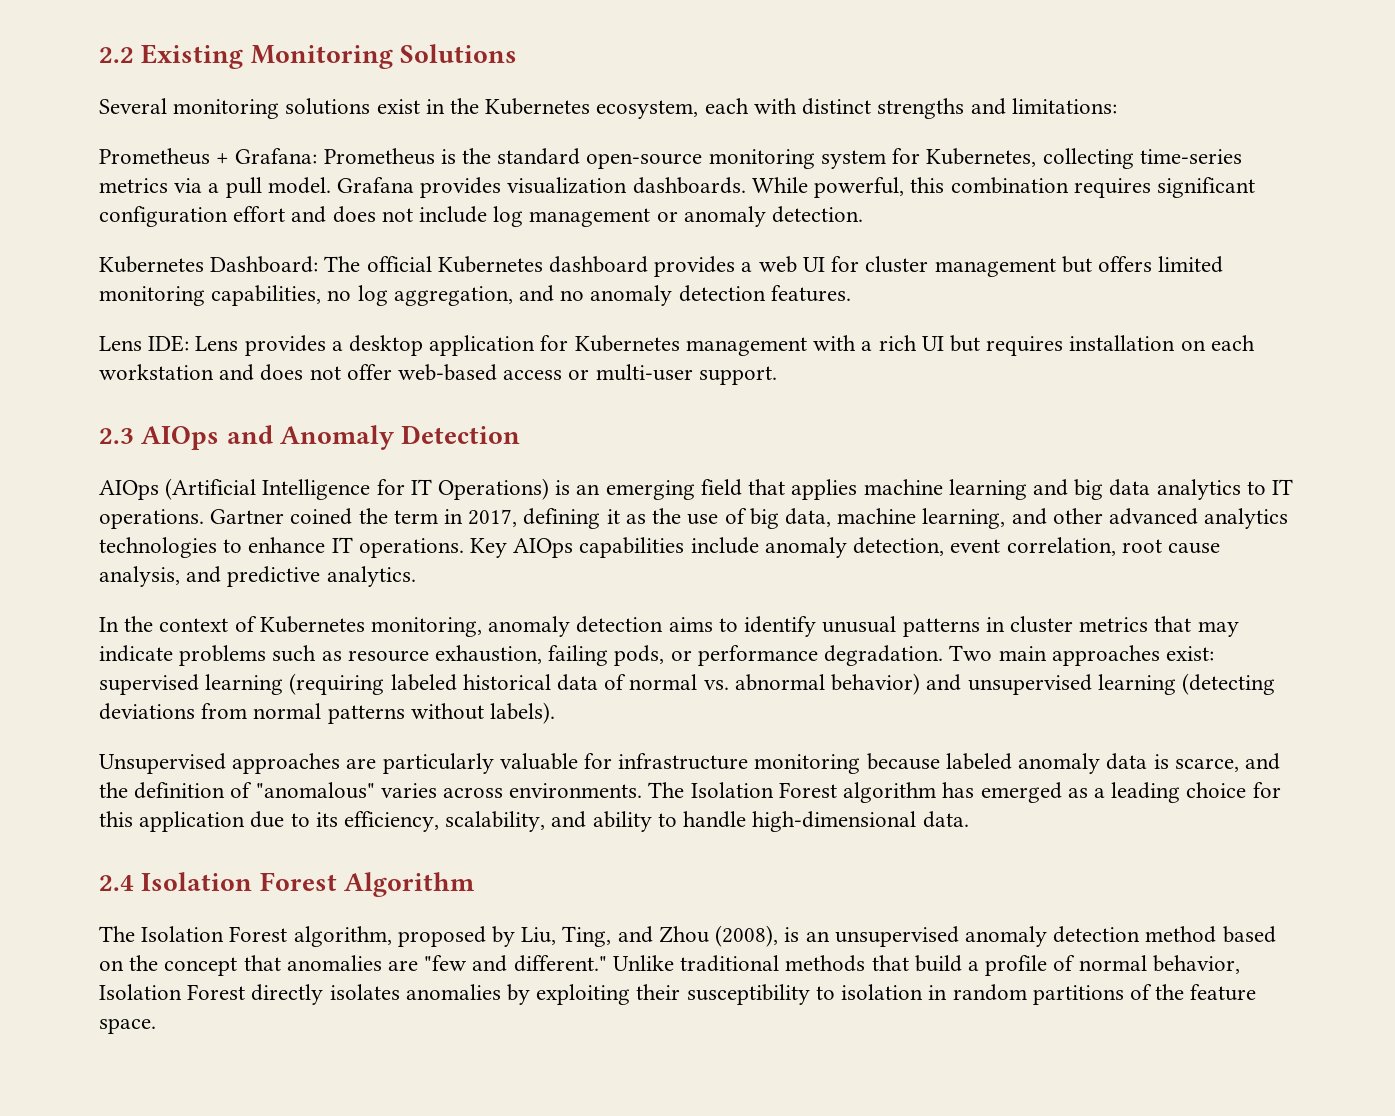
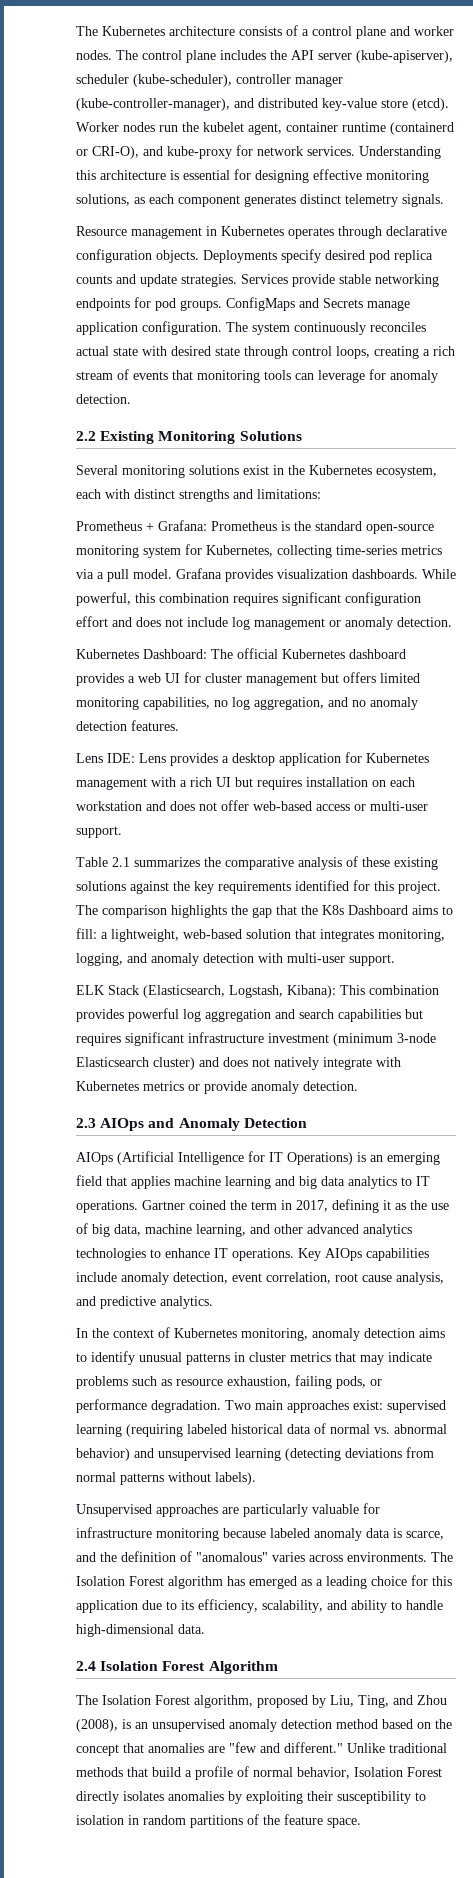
+ The Kubernetes architecture consists of a control plane and worker nodes. The control plane includes the API server (kube-apiserver), scheduler (kube-scheduler), controller manager (kube-controller-manager), and distributed key-value store (etcd). Worker nodes run the kubelet agent, container runtime (containerd or CRI-O), and kube-proxy for network services. Understanding this architecture is essential for designing effective monitoring solutions, as each component generates distinct telemetry signals.
+ Resource management in Kubernetes operates through declarative configuration objects. Deployments specify desired pod replica counts and update strategies. Services provide stable networking endpoints for pod groups. ConfigMaps and Secrets manage application configuration. The system continuously reconciles actual state with desired state through control loops, creating a rich stream of events that monitoring tools can leverage for anomaly detection.
+ Table 2.1 summarizes the comparative analysis of these existing solutions against the key requirements identified for this project. The comparison highlights the gap that the K8s Dashboard aims to fill: a lightweight, web-based solution that integrates monitoring, logging, and anomaly detection with multi-user support.
+ ELK Stack (Elasticsearch, Logstash, Kibana): This combination provides powerful log aggregation and search capabilities but requires significant infrastructure investment (minimum 3-node Elasticsearch cluster) and does not natively integrate with Kubernetes metrics or provide anomaly detection.

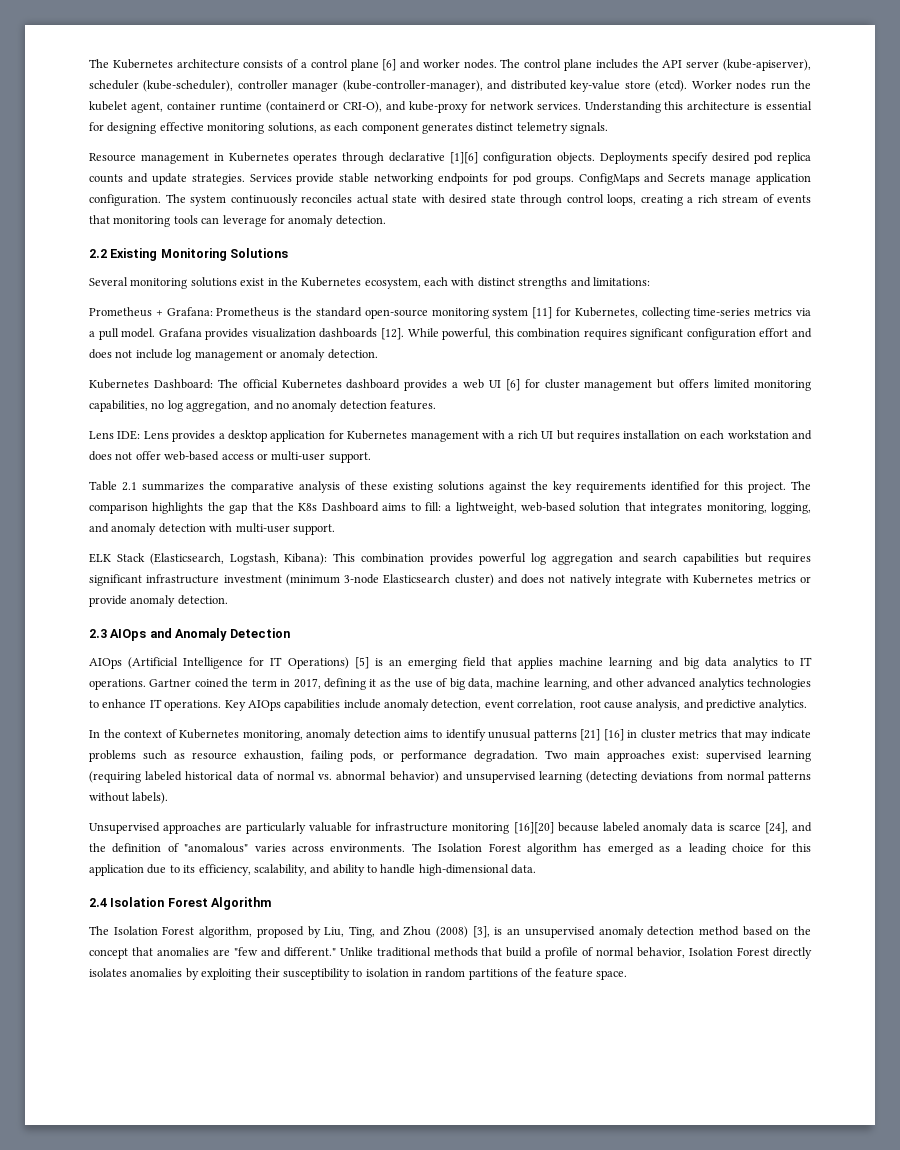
- The Kubernetes architecture consists of a control plane and worker nodes.
+ The Kubernetes architecture consists of a control plane [6] and worker nodes.
- Resource management in Kubernetes operates through declarative configuration objects.
+ Resource management in Kubernetes operates through declarative [1][6] configuration objects.
- Prometheus + Grafana: Prometheus is the standard open-source monitoring system for Kubernetes, collecting time-series metrics via a pull model.
+ Prometheus + Grafana: Prometheus is the standard open-source monitoring system [11] for Kubernetes, collecting time-series metrics via a pull model.
- Grafana provides visualization dashboards.
+ Grafana provides visualization dashboards [12].
- Kubernetes Dashboard: The official Kubernetes dashboard provides a web UI for cluster management but offers limited monitoring capabilities, no log aggregation, and no anomaly detection features.
+ Kubernetes Dashboard: The official Kubernetes dashboard provides a web UI [6] for cluster management but offers limited monitoring capabilities, no log aggregation, and no anomaly detection features.
- AIOps (Artificial Intelligence for IT Operations) is an emerging field that applies machine learning and big data analytics to IT operations.
+ AIOps (Artificial Intelligence for IT Operations) [5] is an emerging field that applies machine learning and big data analytics to IT operations.
- In the context of Kubernetes monitoring, anomaly detection aims to identify unusual patterns in cluster metrics that may indicate problems such as resource exhaustion, failing pods, or performance degradation.
+ In the context of Kubernetes monitoring, anomaly detection aims to identify unusual patterns [21] [16] in cluster metrics that may indicate problems such as resource exhaustion, failing pods, or performance degradation.
- Unsupervised approaches are particularly valuable for infrastructure monitoring because labeled anomaly data is scarce, and the definition of "anomalous" varies across environments.
+ Unsupervised approaches are particularly valuable for infrastructure monitoring [16][20] because labeled anomaly data is scarce [24], and the definition of "anomalous" varies across environments.
- The Isolation Forest algorithm, proposed by Liu, Ting, and Zhou (2008), is an unsupervised anomaly detection method based on the concept that anomalies are "few and different."
+ The Isolation Forest algorithm, proposed by Liu, Ting, and Zhou (2008) [3], is an unsupervised anomaly detection method based on the concept that anomalies are "few and different."

